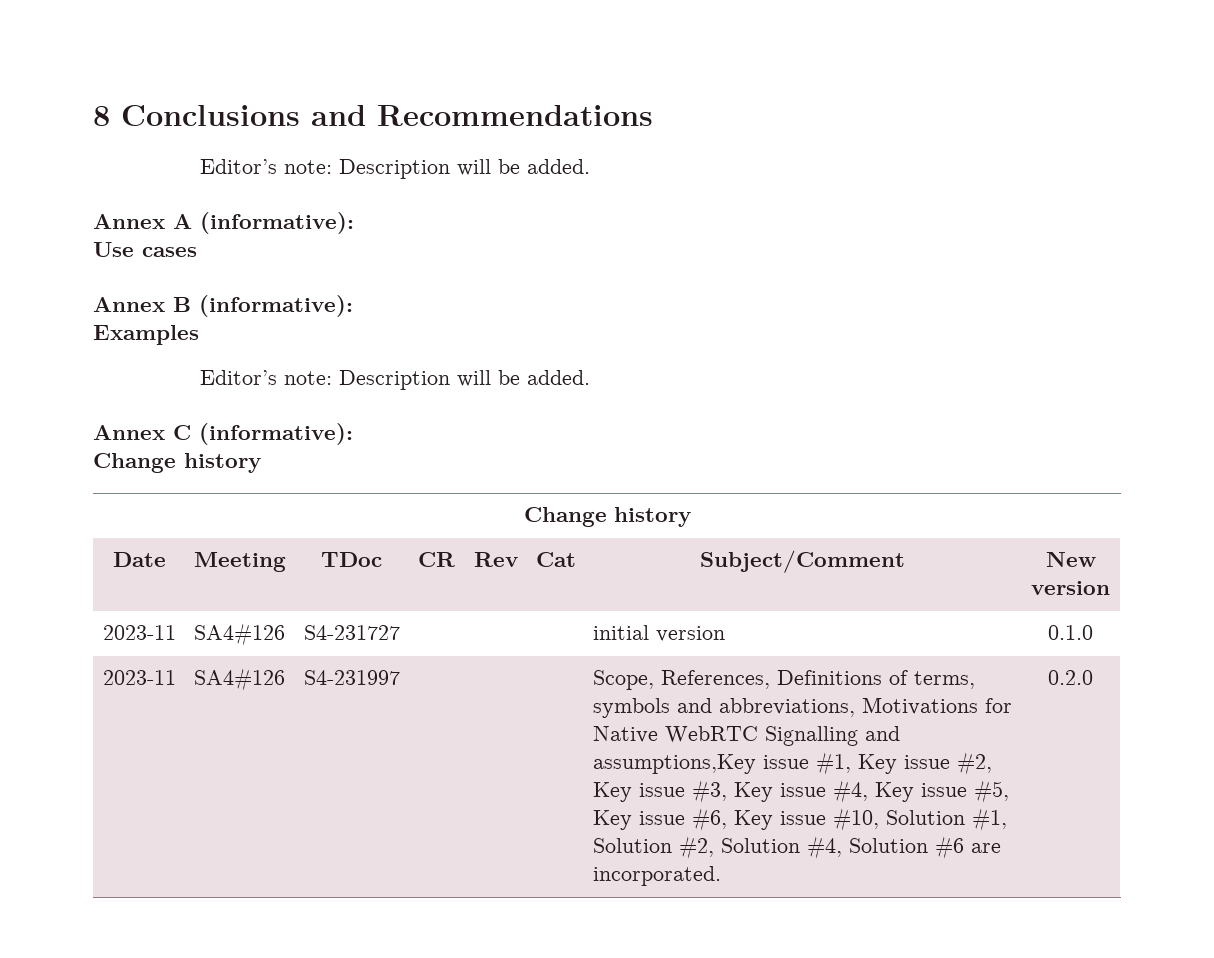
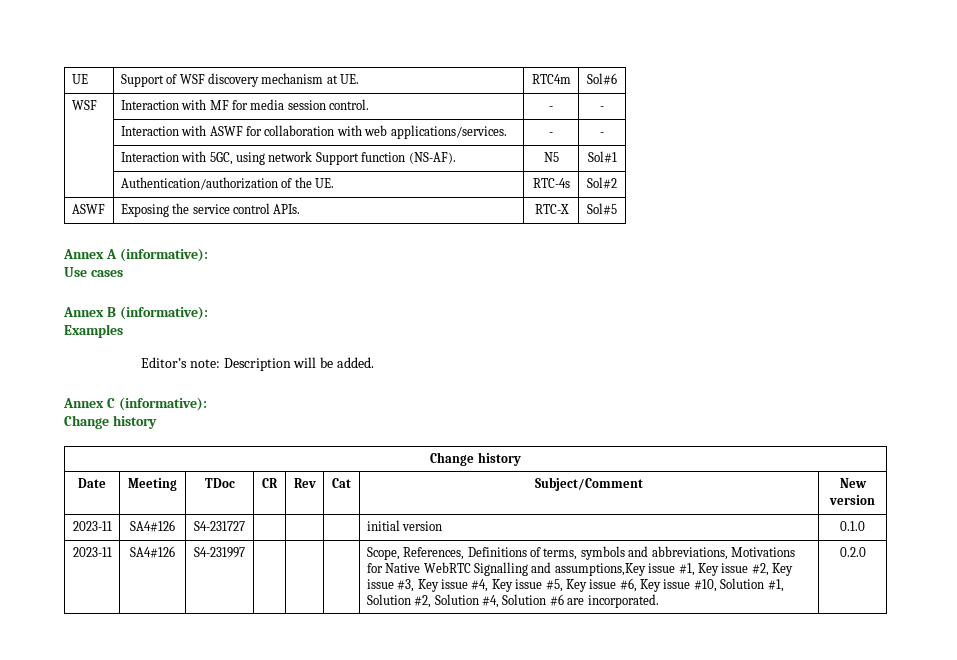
- 8 Conclusions and Recommendations
- Editor’s note: Description will be added.
+ UE | Support of WSF discovery mechanism at UE. | RTC4m | Sol#6
+ WSF | Interaction with MF for media session control. | - | -
+ | Interaction with ASWF for collaboration with web applications/services. | - | -
+ | Interaction with 5GC, using network Support function (NS-AF). | N5 | Sol#1
+ | Authentication/authorization of the UE. | RTC-4s | Sol#2
+ ASWF | Exposing the service control APIs. | RTC-X | Sol#5

